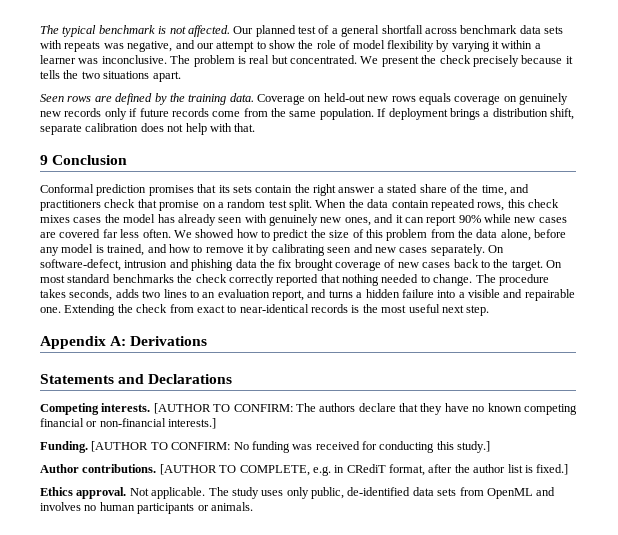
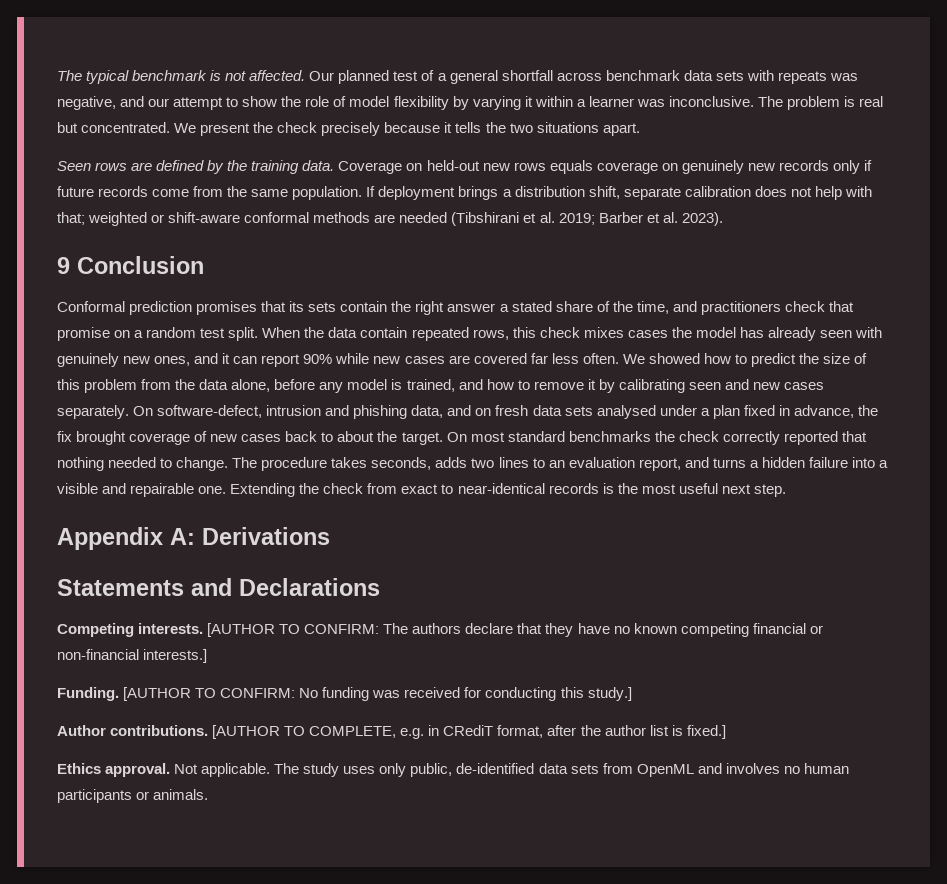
- If deployment brings a distribution shift, separate calibration does not help with that.
+ If deployment brings a distribution shift, separate calibration does not help with that; weighted or shift-aware conformal methods are needed (Tibshirani et al. 2019; Barber et al. 2023).
- On software-defect, intrusion and phishing data the fix brought coverage of new cases back to the target.
+ On software-defect, intrusion and phishing data, and on fresh data sets analysed under a plan fixed in advance, the fix brought coverage of new cases back to about the target.

